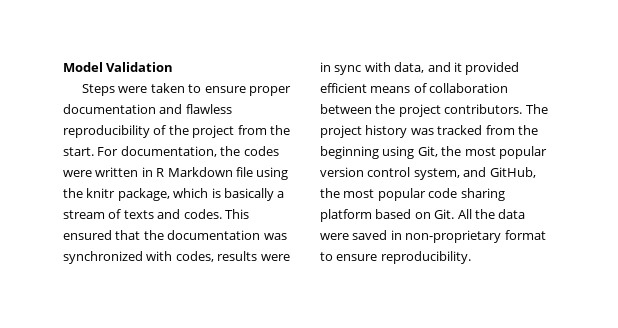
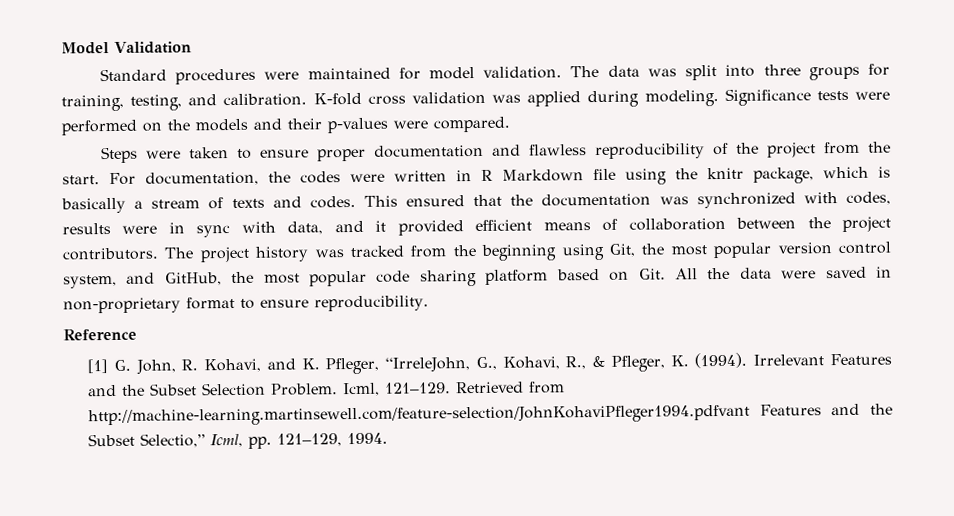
+ Standard procedures were maintained for model validation. The data was split into three groups for training, testing, and calibration. K-fold cross validation was applied during modeling. Significance tests were performed on the models and their p-values were compared.
+ Reference
+ [1] G. John, R. Kohavi, and K. Pfleger, “IrreleJohn, G., Kohavi, R., & Pfleger, K. (1994). Irrelevant Features and the Subset Selection Problem. Icml, 121–129. Retrieved from http://machine-learning.martinsewell.com/feature-selection/JohnKohaviPfleger1994.pdfvant Features and the Subset Selectio,” Icml, pp. 121–129, 1994.

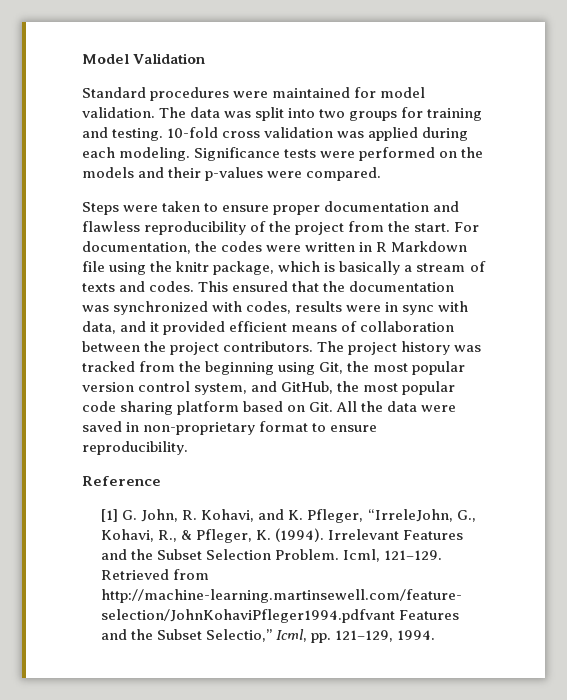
- The data was split into three groups for training, testing, and calibration. K-fold cross validation was applied during modeling.
+ The data was split into two groups for training and testing. 10-fold cross validation was applied during each modeling.

